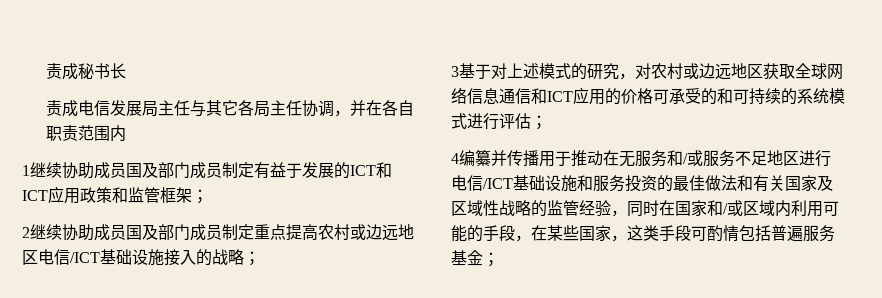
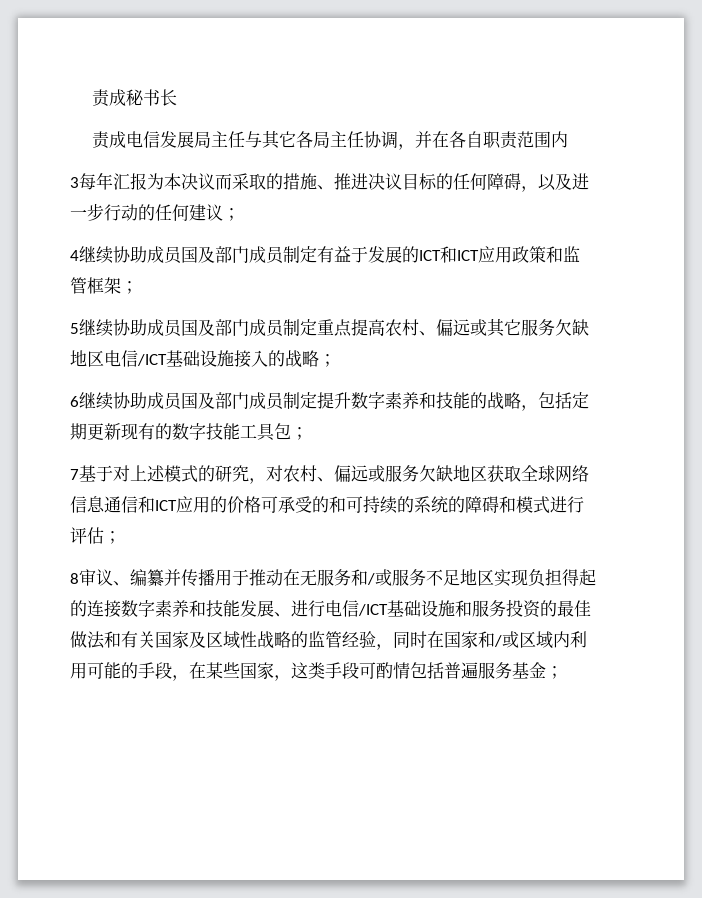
- 1继续协助成员国及部门成员制定有益于发展的ICT和ICT应用政策和监管框架；
+ 3每年汇报为本决议而采取的措施、推进决议目标的任何障碍，以及进一步行动的任何建议；
+ 4继续协助成员国及部门成员制定有益于发展的ICT和ICT应用政策和监管框架；
- 2继续协助成员国及部门成员制定重点提高农村或边远地区电信/ICT基础设施接入的战略；
+ 5继续协助成员国及部门成员制定重点提高农村、偏远或其它服务欠缺地区电信/ICT基础设施接入的战略；
- 3基于对上述模式的研究，对农村或边远地区获取全球网络信息通信和ICT应用的价格可承受的和可持续的系统模式进行评估；
+ 6继续协助成员国及部门成员制定提升数字素养和技能的战略，包括定期更新现有的数字技能工具包；
+ 7基于对上述模式的研究，对农村、偏远或服务欠缺地区获取全球网络信息通信和ICT应用的价格可承受的和可持续的系统的障碍和模式进行评估；
- 4编纂并传播用于推动在无服务和/或服务不足地区进行电信/ICT基础设施和服务投资的最佳做法和有关国家及区域性战略的监管经验，同时在国家和/或区域内利用可能的手段，在某些国家，这类手段可酌情包括普遍服务基金；
+ 8审议、编纂并传播用于推动在无服务和/或服务不足地区实现负担得起的连接数字素养和技能发展、进行电信/ICT基础设施和服务投资的最佳做法和有关国家及区域性战略的监管经验，同时在国家和/或区域内利用可能的手段，在某些国家，这类手段可酌情包括普遍服务基金；

